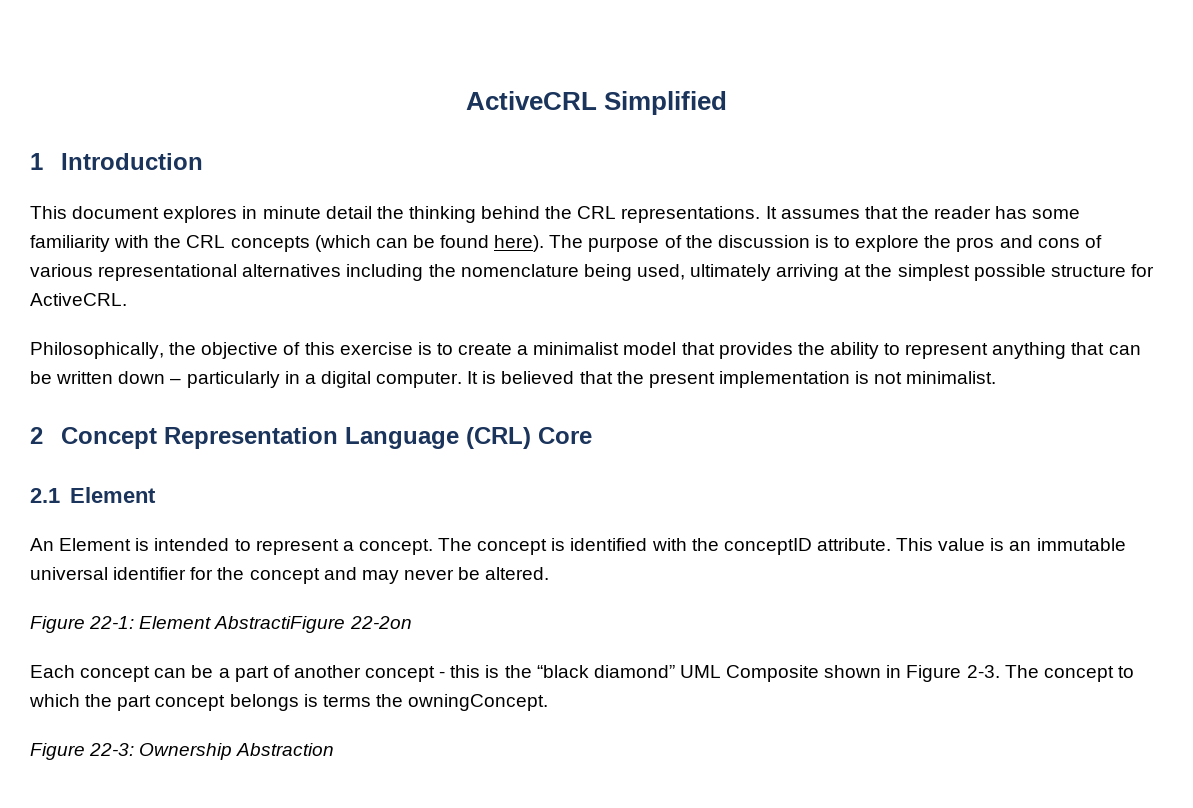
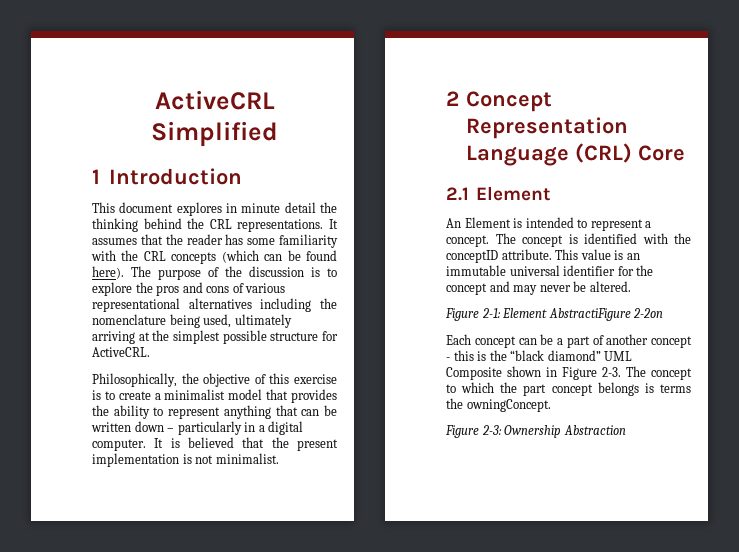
- Figure 22-1: Element AbstractiFigure 22-2on
+ Figure 2-1: Element AbstractiFigure 2-2on
- Figure 22-3: Ownership Abstraction
+ Figure 2-3: Ownership Abstraction

